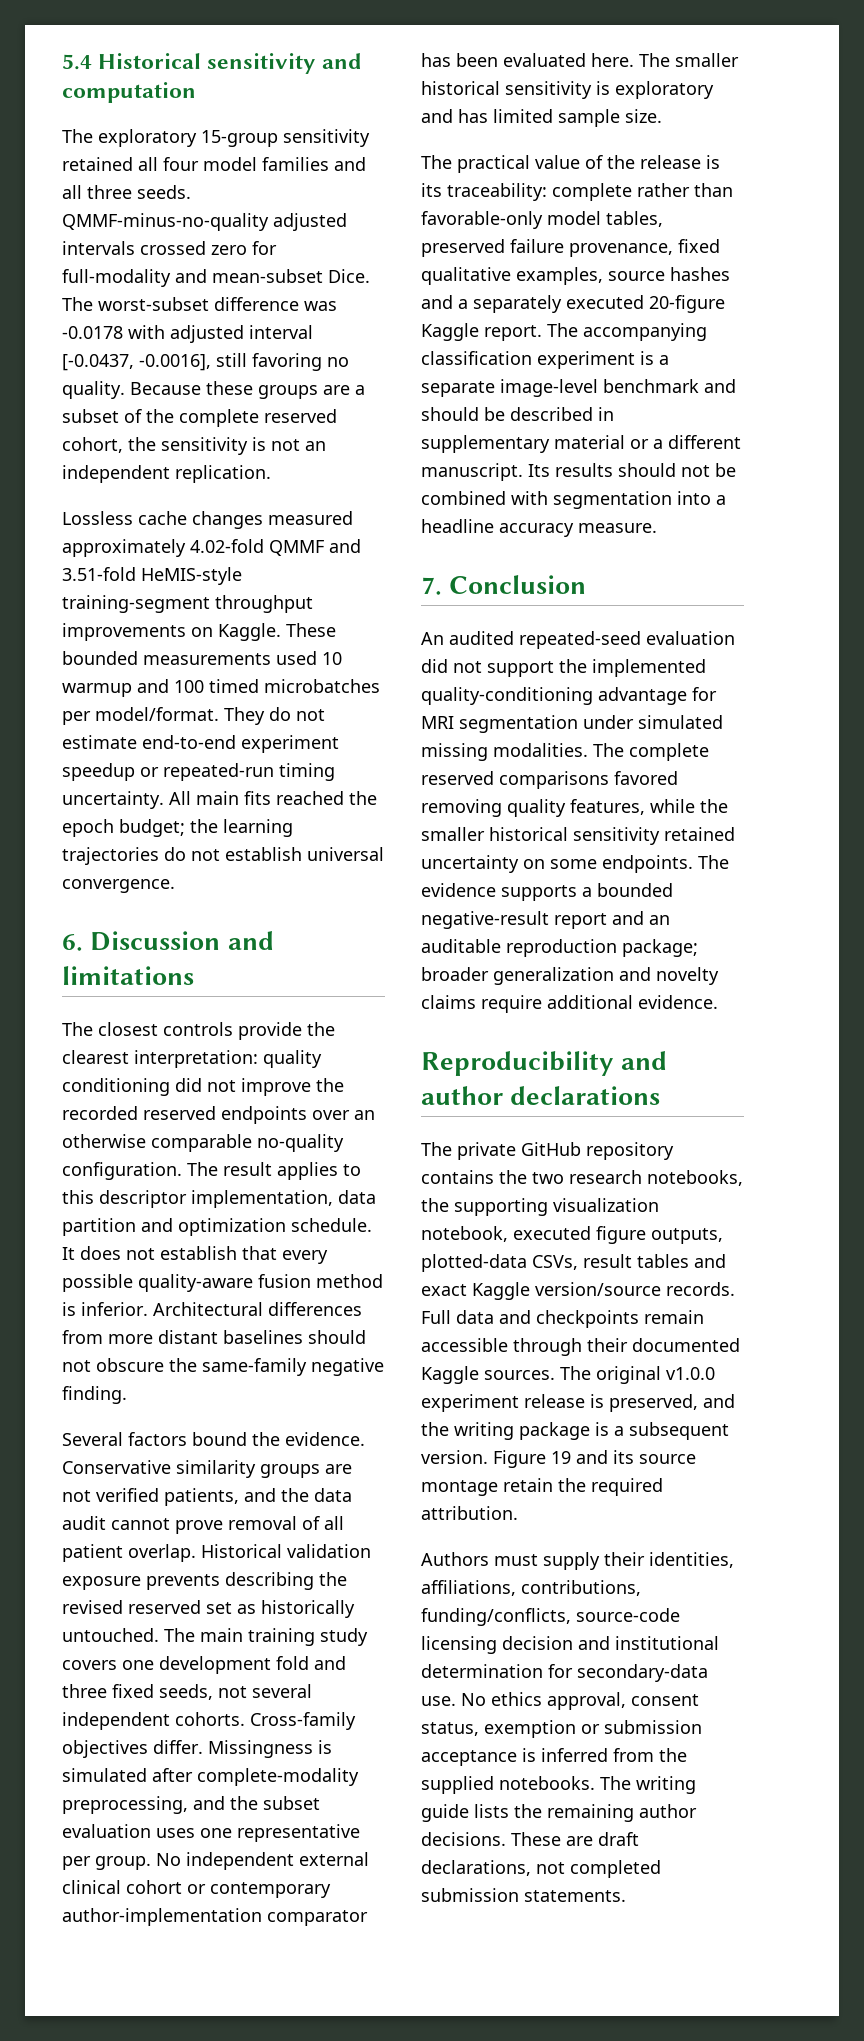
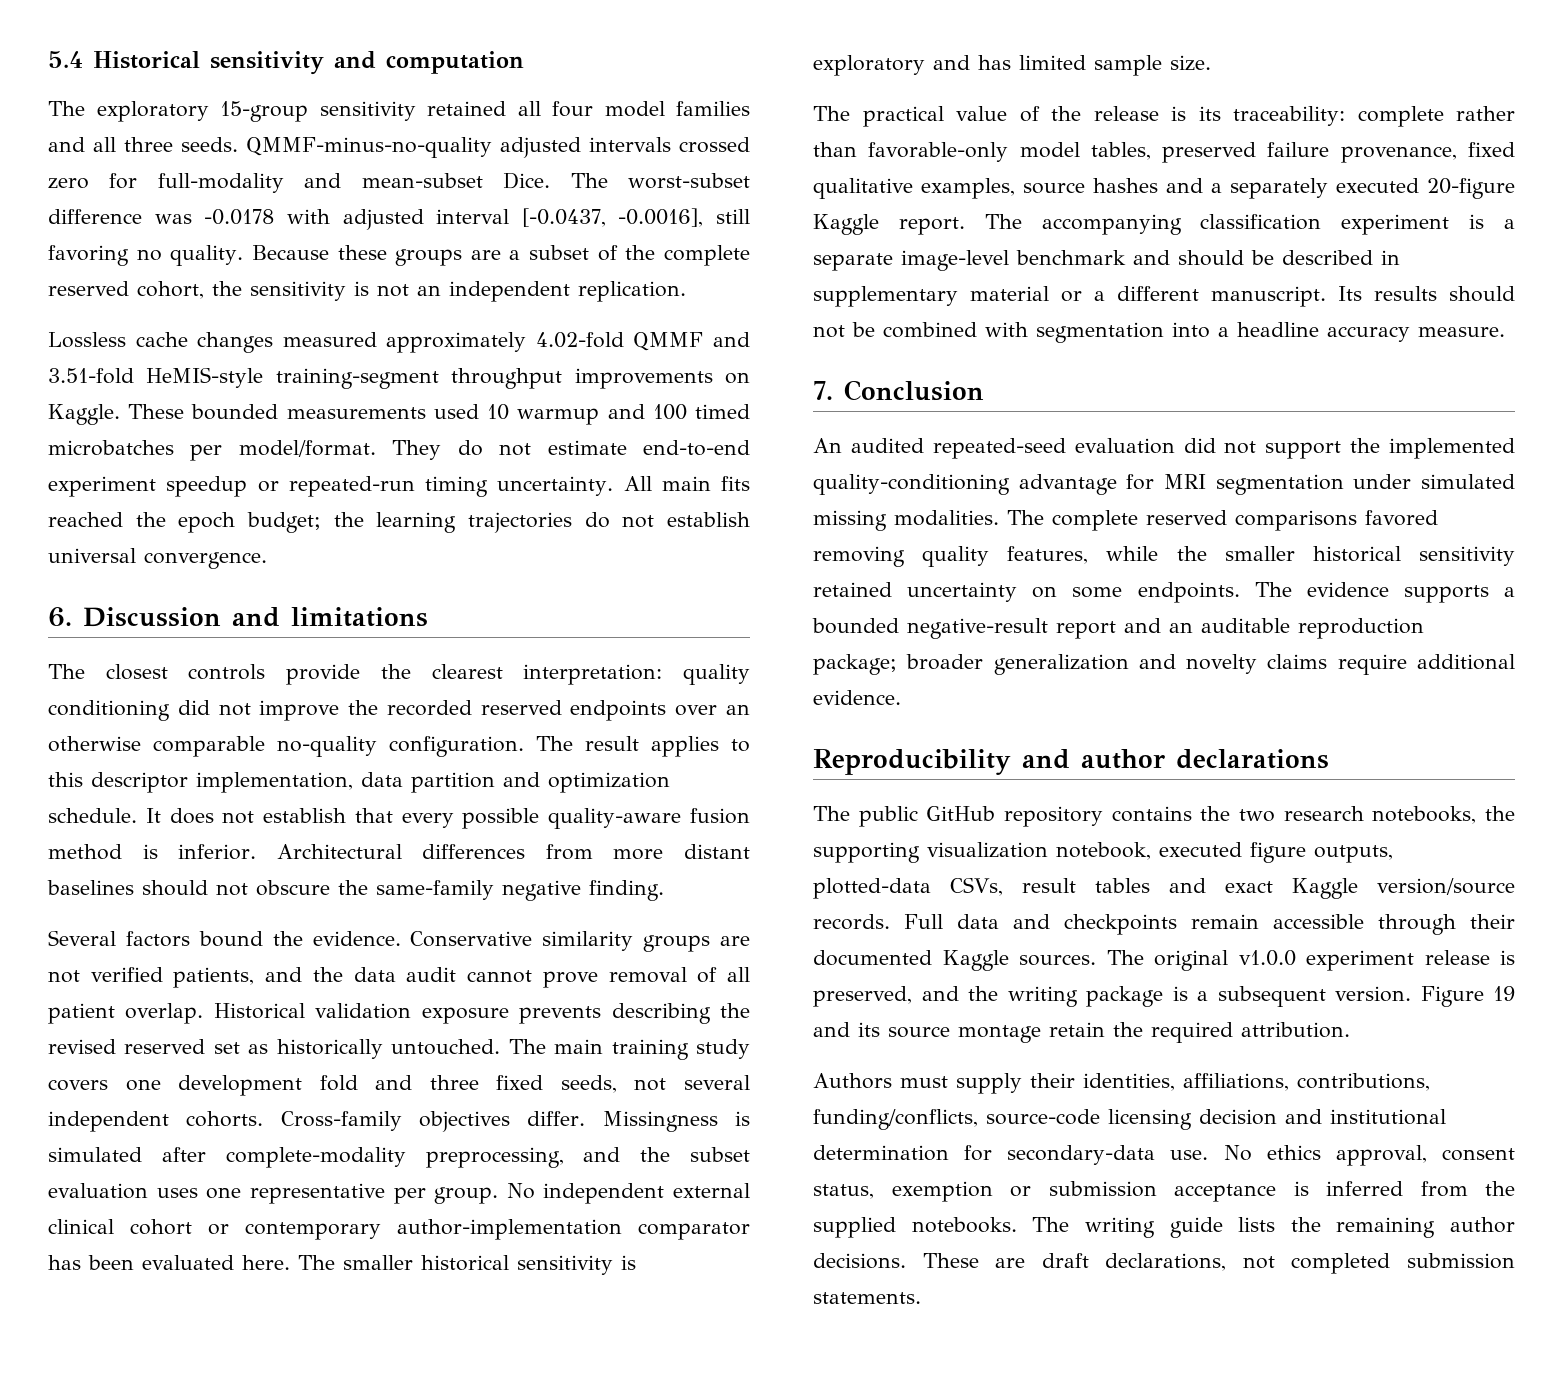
- The private GitHub repository contains the two research notebooks, the supporting visualization notebook, executed figure outputs, plotted-data CSVs, result tables and exact Kaggle version/source records.
+ The public GitHub repository contains the two research notebooks, the supporting visualization notebook, executed figure outputs, plotted-data CSVs, result tables and exact Kaggle version/source records.

